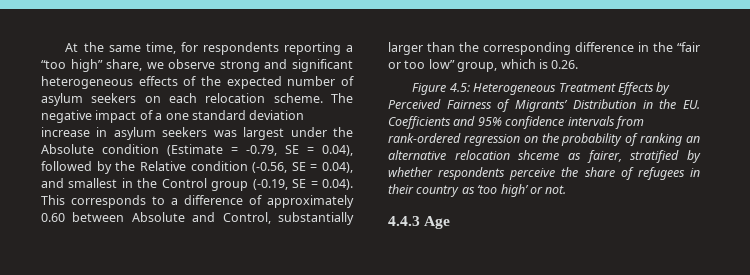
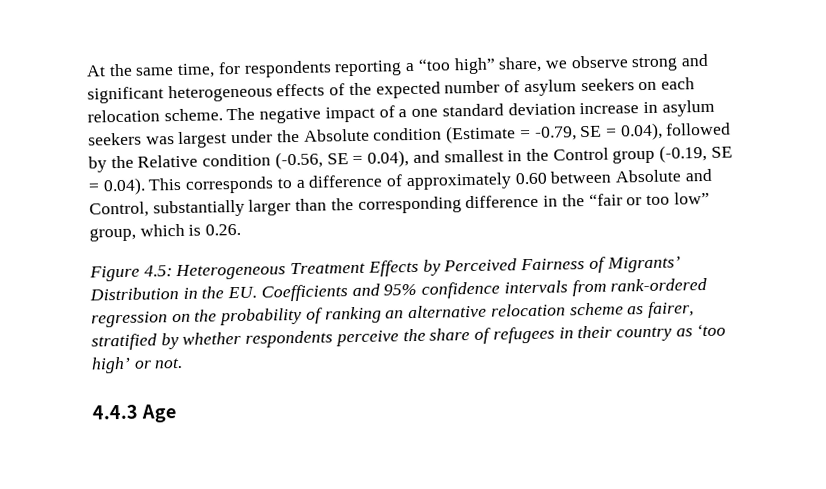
- Figure 4.5: Heterogeneous Treatment Effects by Perceived Fairness of Migrants’ Distribution in the EU. Coefficients and 95% confidence intervals from rank-ordered regression on the probability of ranking an alternative relocation shceme as fairer, stratified by whether respondents perceive the share of refugees in their country as ‘too high’ or not.
+ Figure 4.5: Heterogeneous Treatment Effects by Perceived Fairness of Migrants’ Distribution in the EU. Coefficients and 95% confidence intervals from rank-ordered regression on the probability of ranking an alternative relocation scheme as fairer, stratified by whether respondents perceive the share of refugees in their country as ‘too high’ or not.

